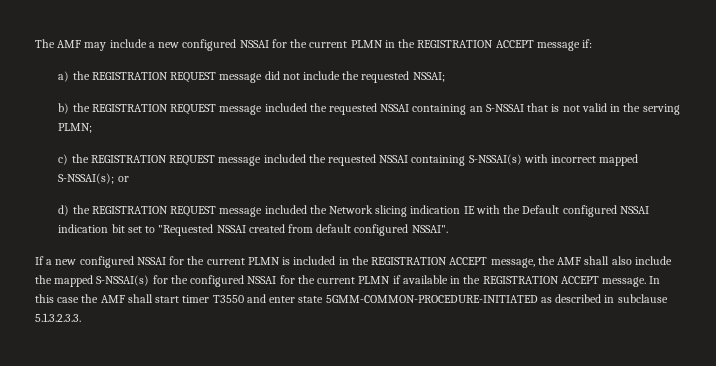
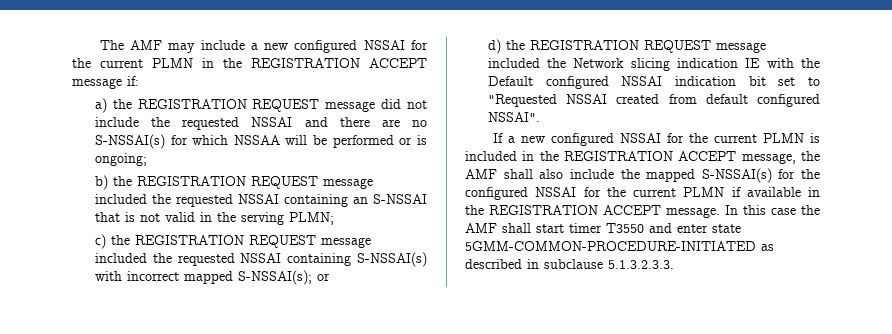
- a) the REGISTRATION REQUEST message did not include the requested NSSAI;
+ a) the REGISTRATION REQUEST message did not include the requested NSSAI and there are no S-NSSAI(s) for which NSSAA will be performed or is ongoing;

